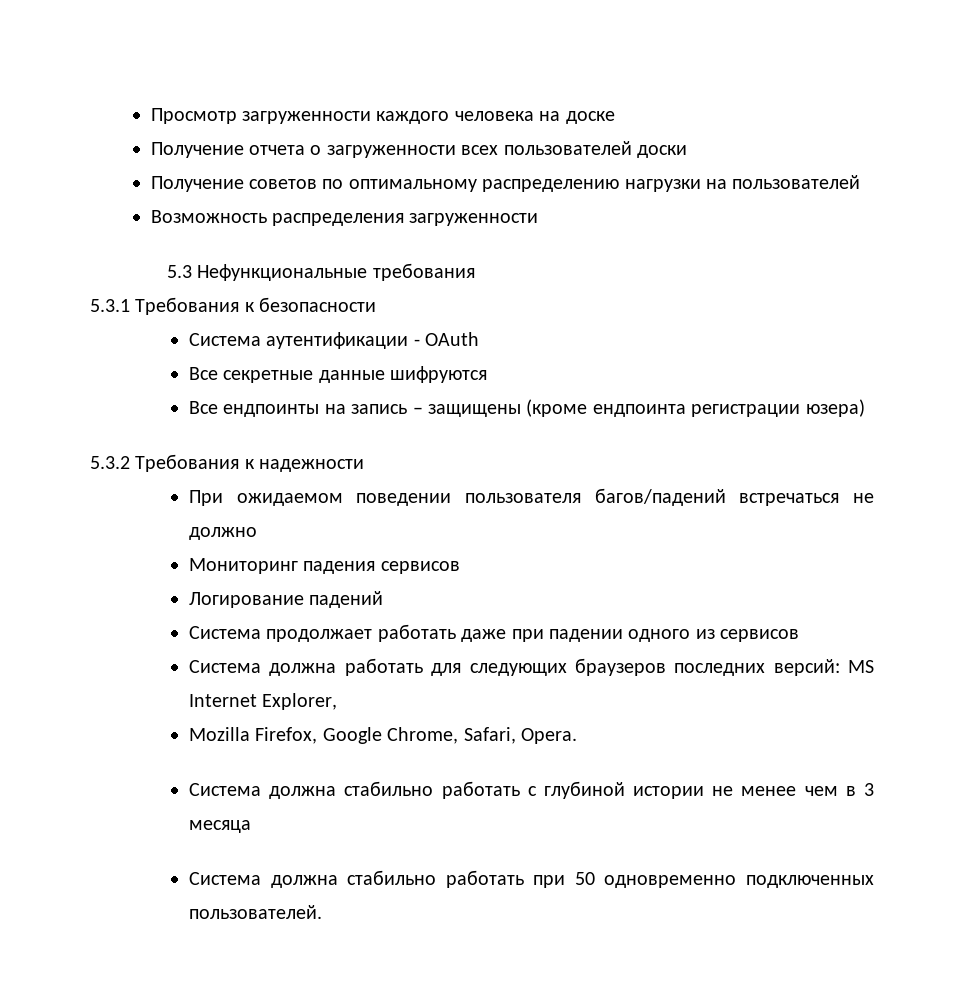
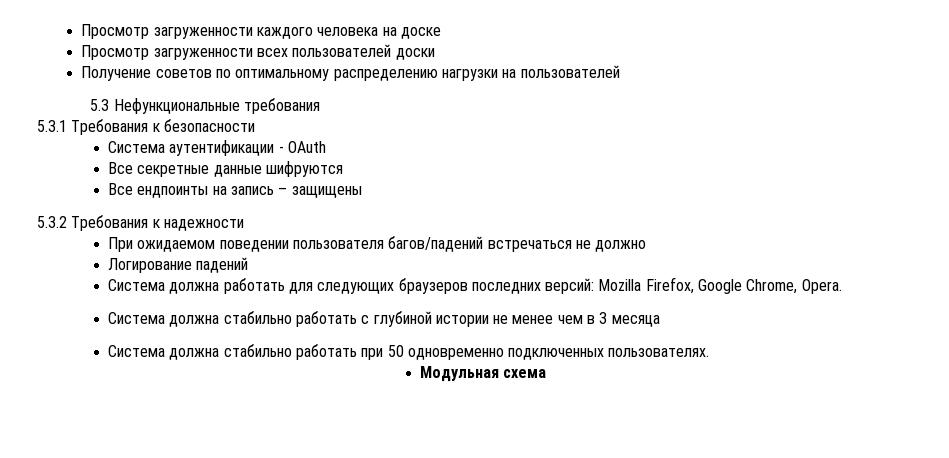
- Получение отчета о загруженности всех пользователей доски
+ Просмотр загруженности всех пользователей доски
- Возможность распределения загруженности
- Все ендпоинты на запись – защищены (кроме ендпоинта регистрации юзера)
+ Все ендпоинты на запись – защищены
- Мониторинг падения сервисов
- Система продолжает работать даже при падении одного из сервисов
- Система должна работать для следующих браузеров последних версий: MS Internet Explorer,
- Mozilla Firefox, Google Chrome, Safari, Opera.
+ Система должна работать для следующих браузеров последних версий: Mozilla Firefox, Google Chrome, Opera.
- Система должна стабильно работать при 50 одновременно подключенных пользователей.
+ Система должна стабильно работать при 50 одновременно подключенных пользователях.
+ Модульная схема

